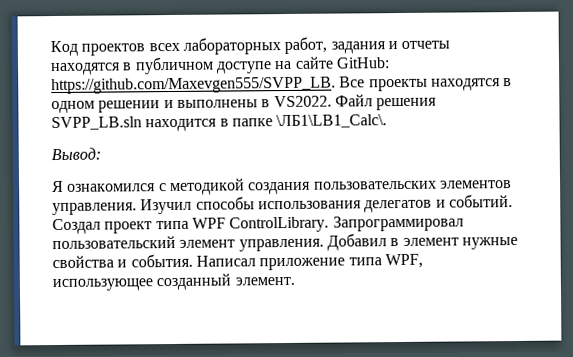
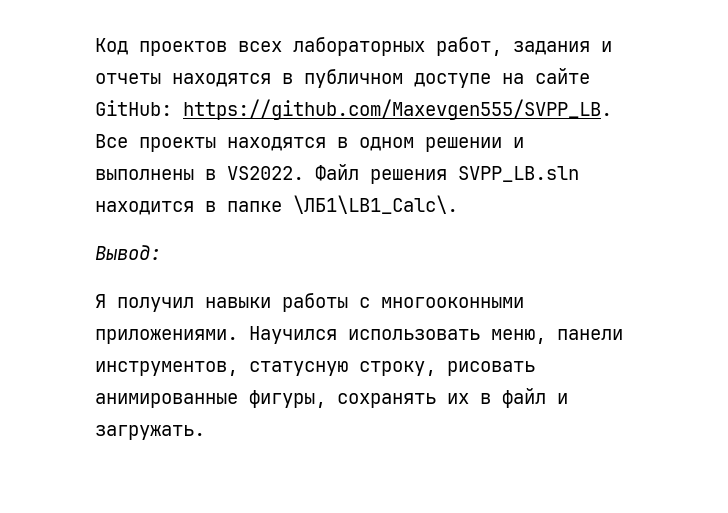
- Я ознакомился с методикой создания пользовательских элементов управления. Изучил способы использования делегатов и событий. Создал проект типа WPF ControlLibrary. Запрограммировал пользовательский элемент управления. Добавил в элемент нужные свойства и события. Написал приложение типа WPF, использующее созданный элемент.
+ Я получил навыки работы с многооконными приложениями. Научился использовать меню, панели инструментов, статусную строку, рисовать анимированные фигуры, сохранять их в файл и загружать.

